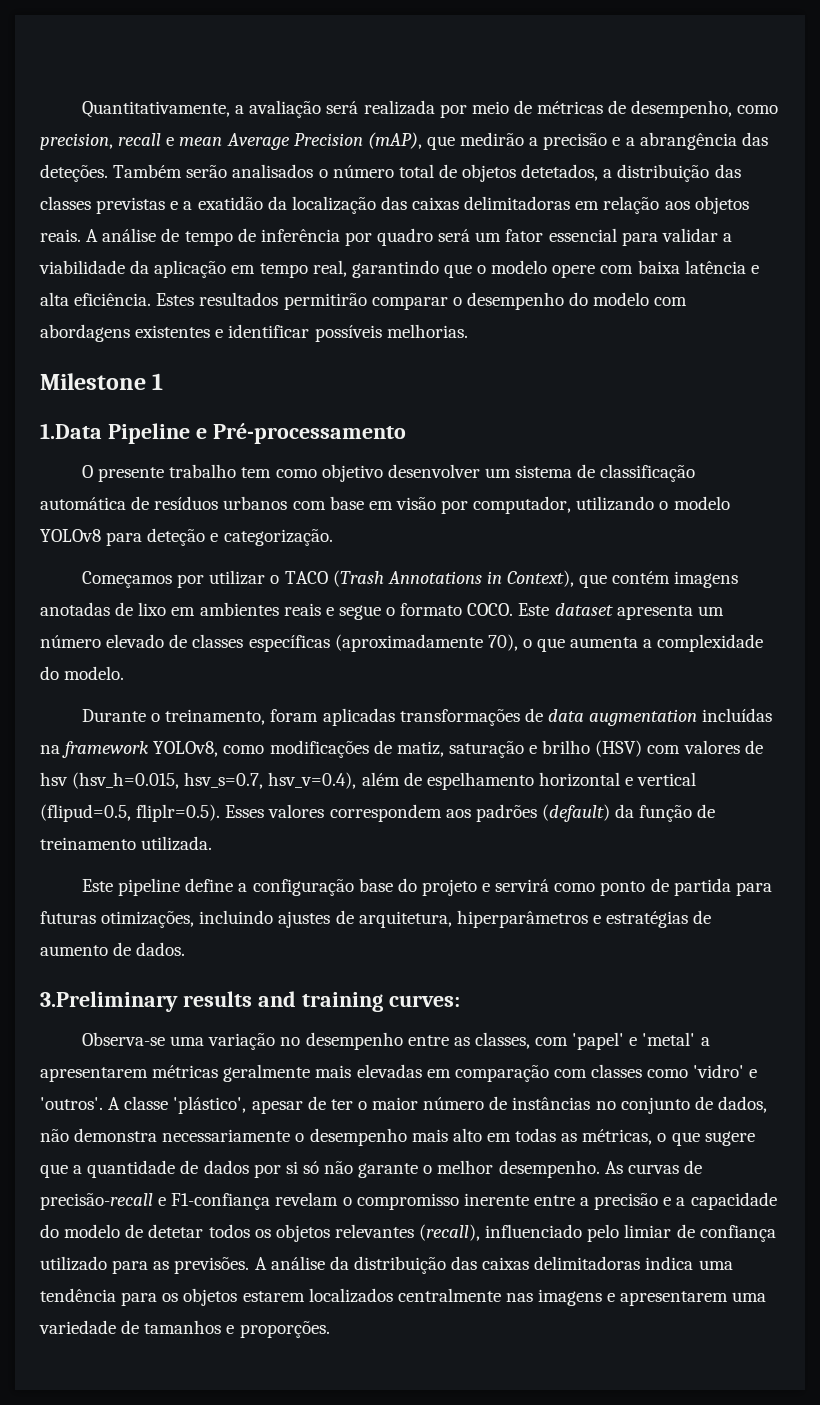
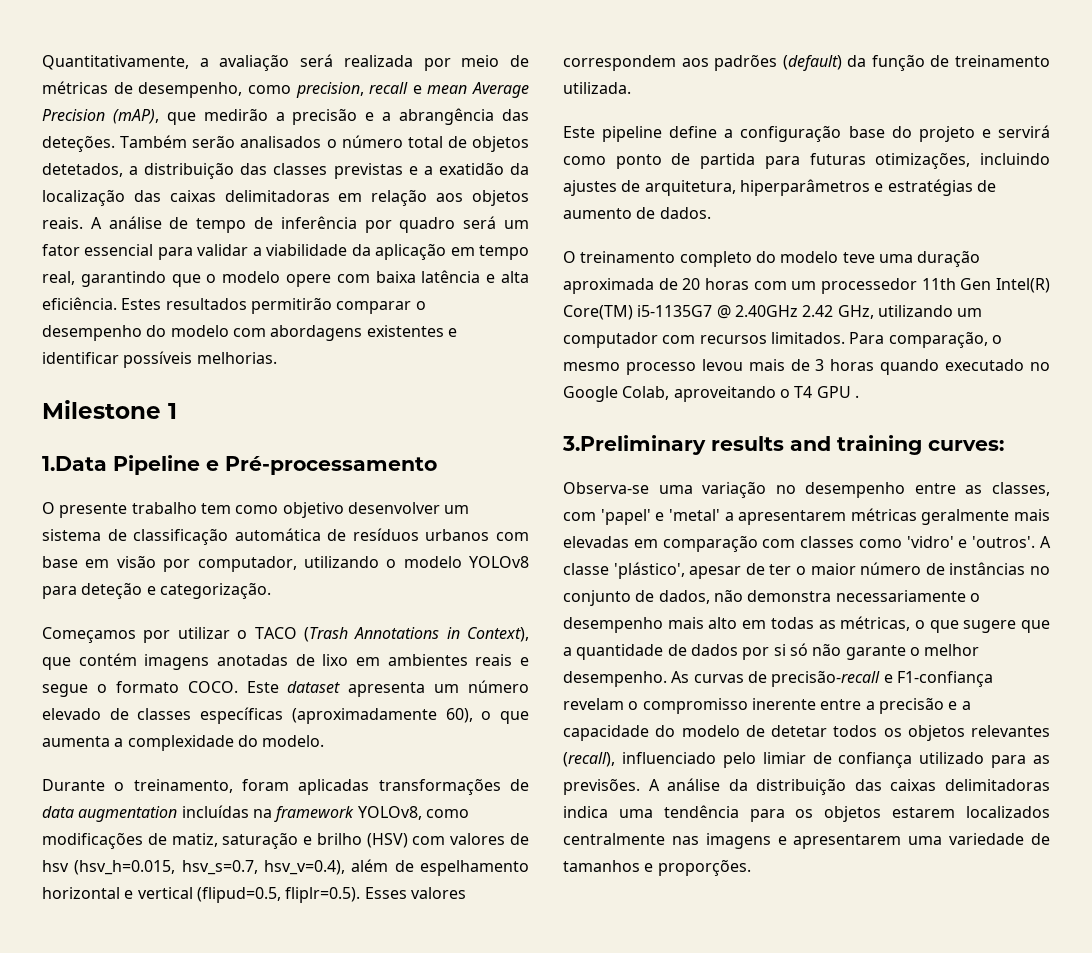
- Este dataset apresenta um número elevado de classes específicas (aproximadamente 70), o que aumenta a complexidade do modelo.
+ Este dataset apresenta um número elevado de classes específicas (aproximadamente 60), o que aumenta a complexidade do modelo.
+ O treinamento completo do modelo teve uma duração aproximada de 20 horas com um processedor 11th Gen Intel(R) Core(TM) i5-1135G7 @ 2.40GHz 2.42 GHz, utilizando um computador com recursos limitados. Para comparação, o mesmo processo levou mais de 3 horas quando executado no Google Colab, aproveitando o T4 GPU .

